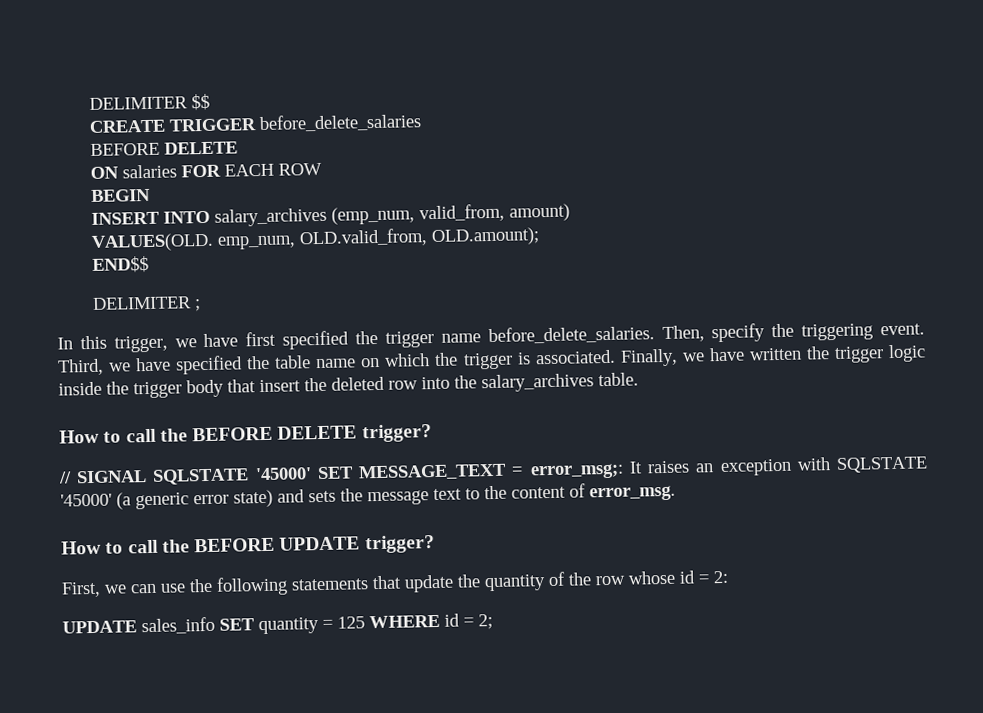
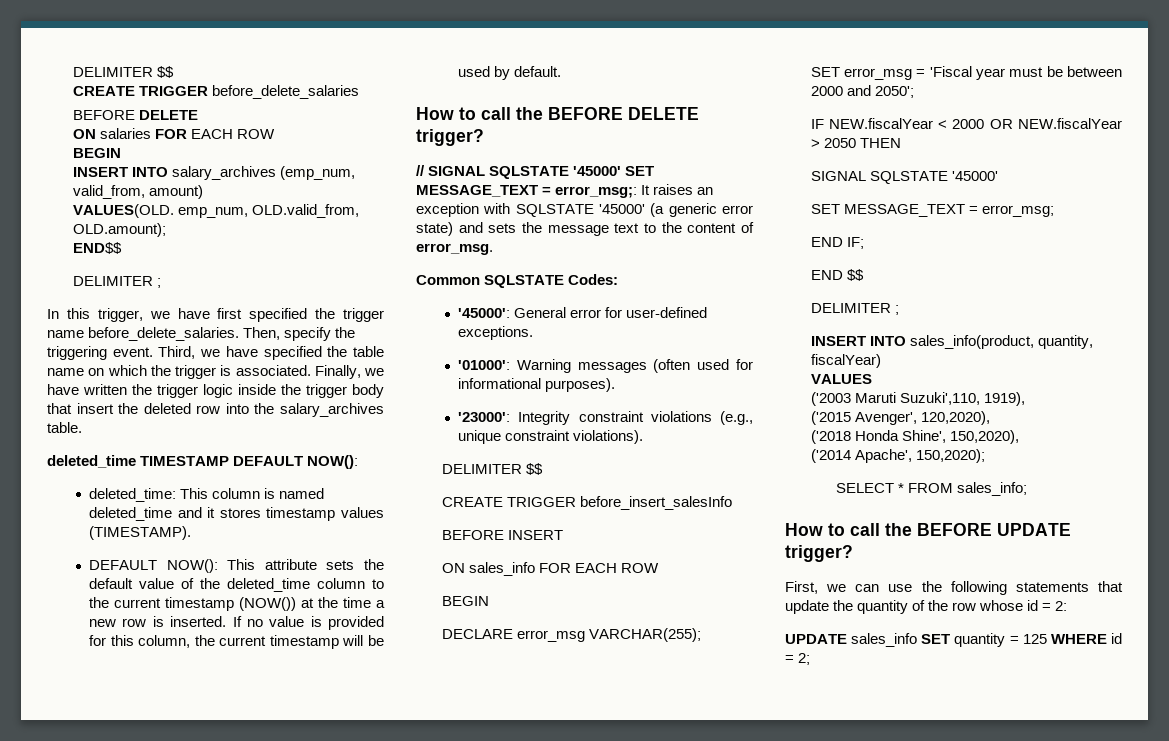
+ deleted_time TIMESTAMP DEFAULT NOW():
+ deleted_time: This column is named deleted_time and it stores timestamp values (TIMESTAMP).
+ DEFAULT NOW(): This attribute sets the default value of the deleted_time column to the current timestamp (NOW()) at the time a new row is inserted. If no value is provided for this column, the current timestamp will be used by default.
+ Common SQLSTATE Codes:
+ '45000': General error for user-defined exceptions.
+ '01000': Warning messages (often used for informational purposes).
+ '23000': Integrity constraint violations (e.g., unique constraint violations).
+ DELIMITER $$
+ CREATE TRIGGER before_insert_salesInfo
+ BEFORE INSERT
+ ON sales_info FOR EACH ROW
+ BEGIN
+ DECLARE error_msg VARCHAR(255);
+ SET error_msg = 'Fiscal year must be between 2000 and 2050';
+ IF NEW.fiscalYear < 2000 OR NEW.fiscalYear > 2050 THEN
+ SIGNAL SQLSTATE '45000'
+ SET MESSAGE_TEXT = error_msg;
+ END IF;
+ END $$
+ DELIMITER ;
+ INSERT INTO sales_info(product, quantity, fiscalYear)
+ VALUES
+ ('2003 Maruti Suzuki',110, 1919),
+ ('2015 Avenger', 120,2020),
+ ('2018 Honda Shine', 150,2020),
+ ('2014 Apache', 150,2020);
+ SELECT * FROM sales_info;

